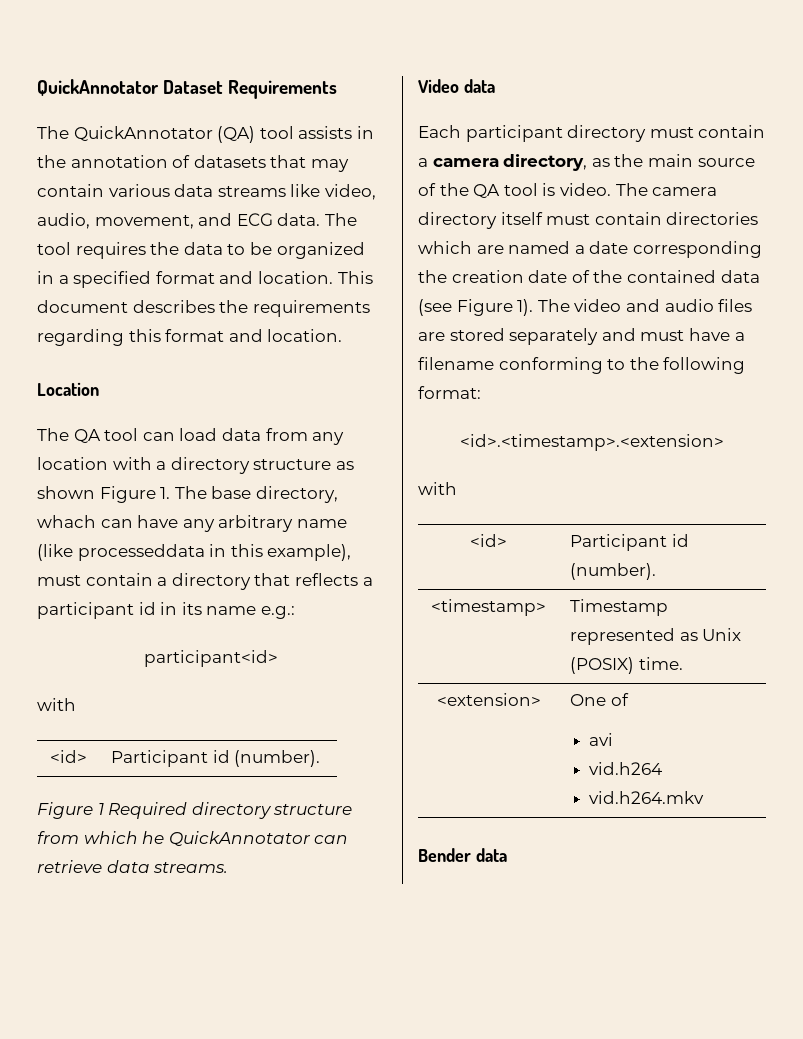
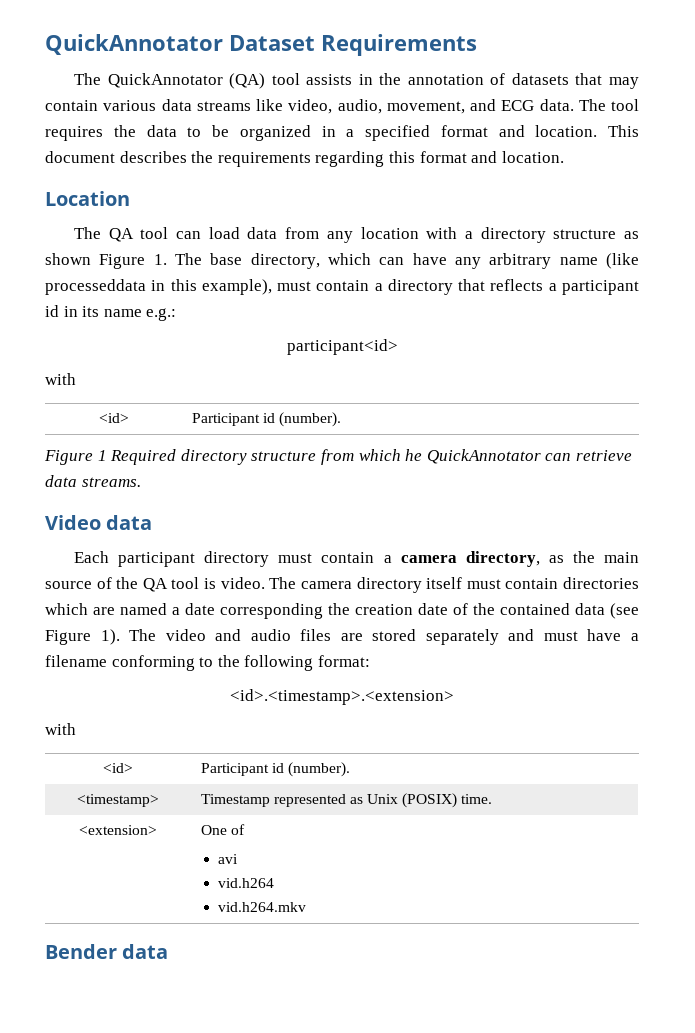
- The QA tool can load data from any location with a directory structure as shown Figure 1. The base directory, whach can have any arbitrary name (like processeddata in this example), must contain a directory that reflects a participant id in its name e.g.:
+ The QA tool can load data from any location with a directory structure as shown Figure 1. The base directory, which can have any arbitrary name (like processeddata in this example), must contain a directory that reflects a participant id in its name e.g.:

